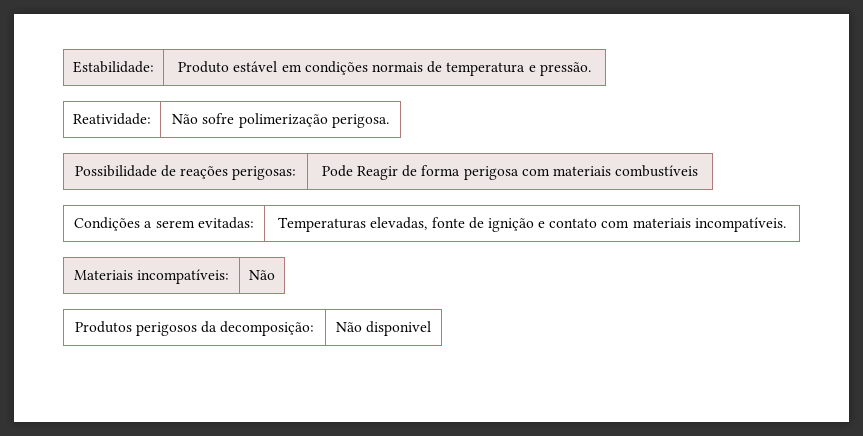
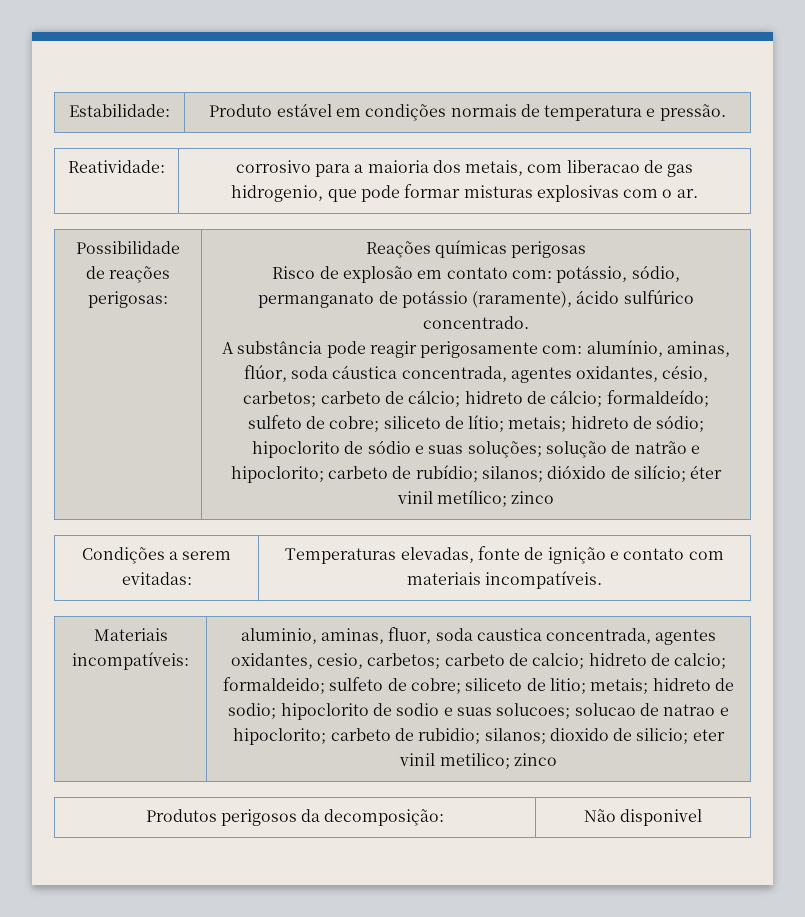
- Reatividade: | Não sofre polimerização perigosa.
- Possibilidade de reações perigosas: | Pode Reagir de forma perigosa com materiais combustíveis
+ Reatividade: | corrosivo para a maioria dos metais, com liberacao de gas hidrogenio, que pode formar misturas explosivas com o ar.
+ Possibilidade de reações perigosas: | Reações químicas perigosas
+ Risco de explosão em contato com: potássio, sódio, permanganato de potássio (raramente), ácido sulfúrico concentrado.
+ A substância pode reagir perigosamente com: alumínio, aminas, flúor, soda cáustica concentrada, agentes oxidantes, césio, carbetos; carbeto de cálcio; hidreto de cálcio; formaldeído; sulfeto de cobre; siliceto de lítio; metais; hidreto de sódio; hipoclorito de sódio e suas soluções; solução de natrão e hipoclorito; carbeto de rubídio; silanos; dióxido de silício; éter vinil metílico; zinco
- Materiais incompatíveis: | Não
+ Materiais incompatíveis: | aluminio, aminas, fluor, soda caustica concentrada, agentes oxidantes, cesio, carbetos; carbeto de calcio; hidreto de calcio; formaldeido; sulfeto de cobre; siliceto de litio; metais; hidreto de sodio; hipoclorito de sodio e suas solucoes; solucao de natrao e hipoclorito; carbeto de rubidio; silanos; dioxido de silicio; eter vinil metilico; zinco

